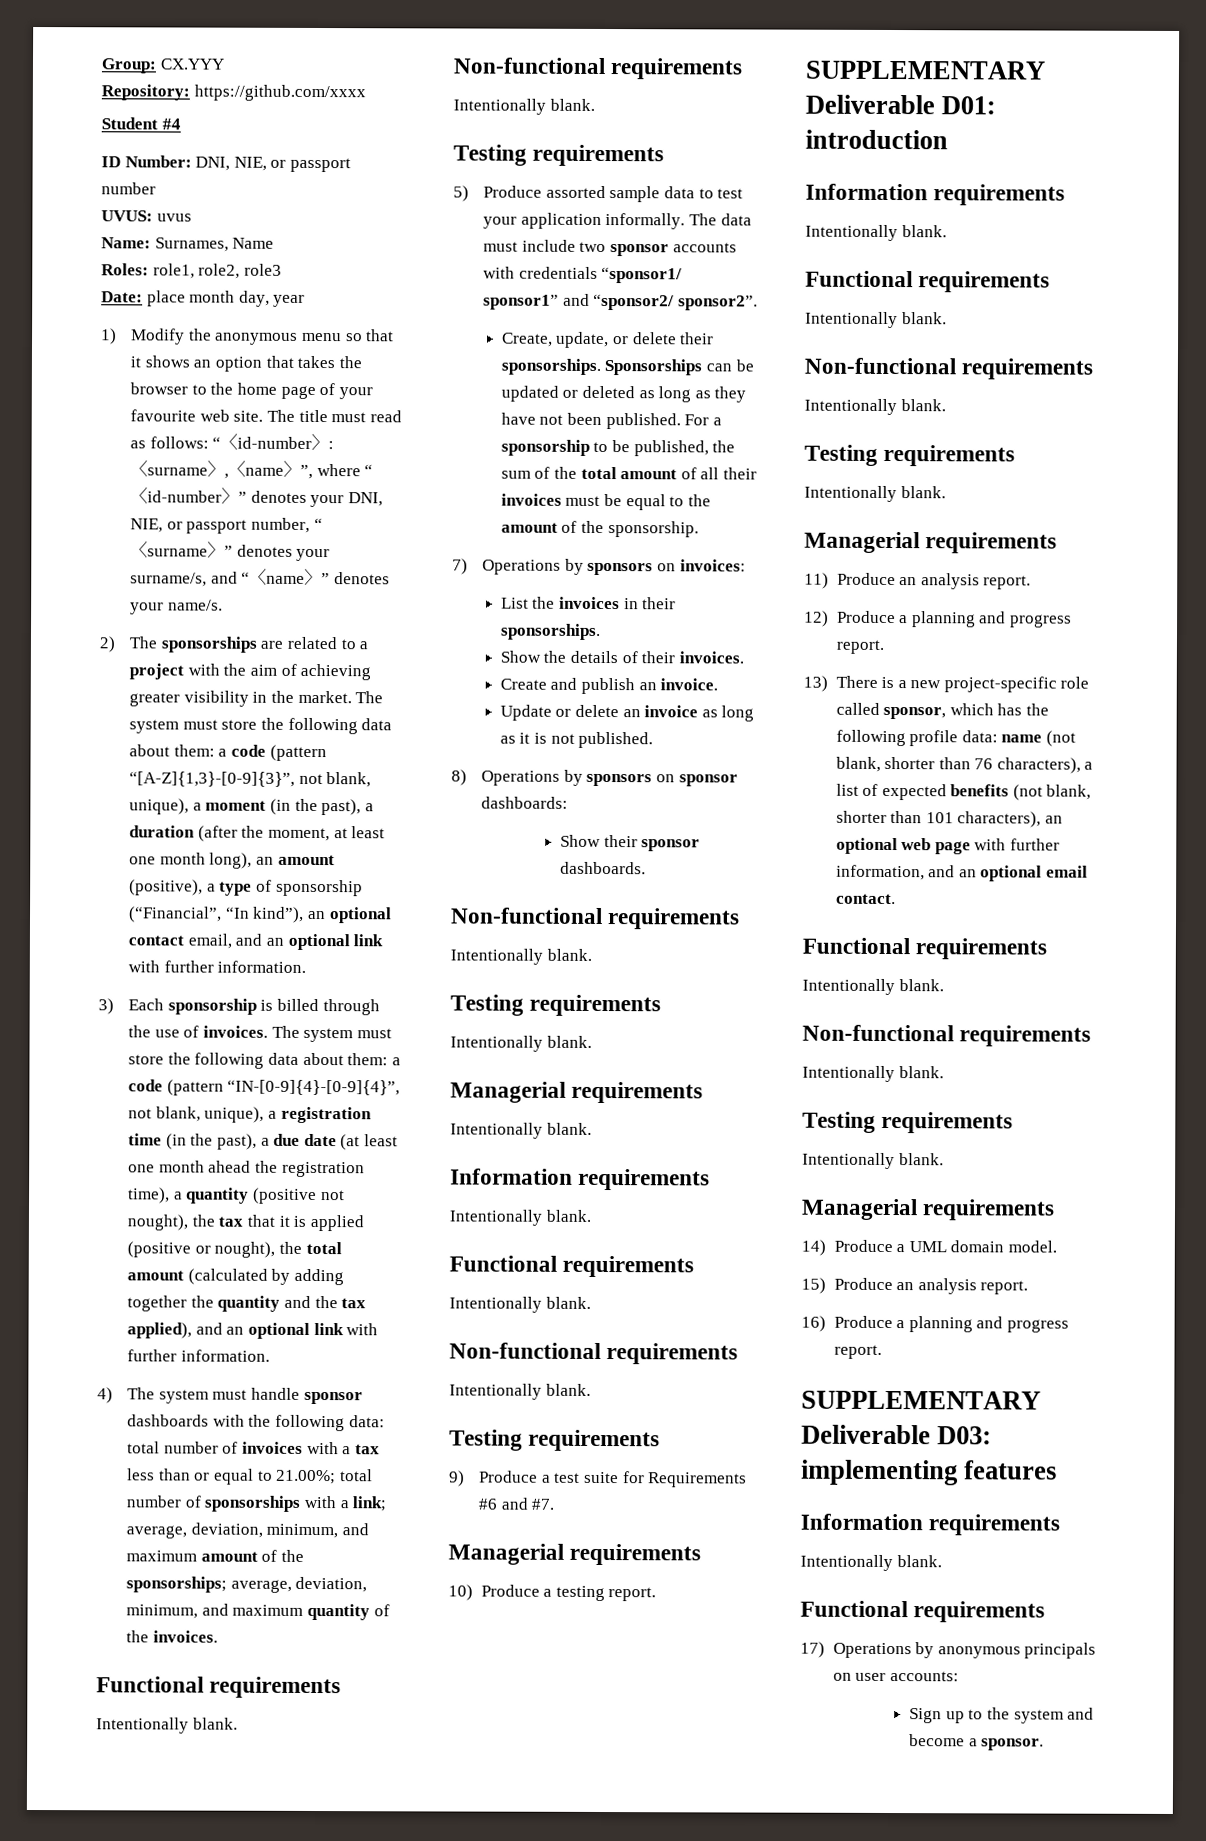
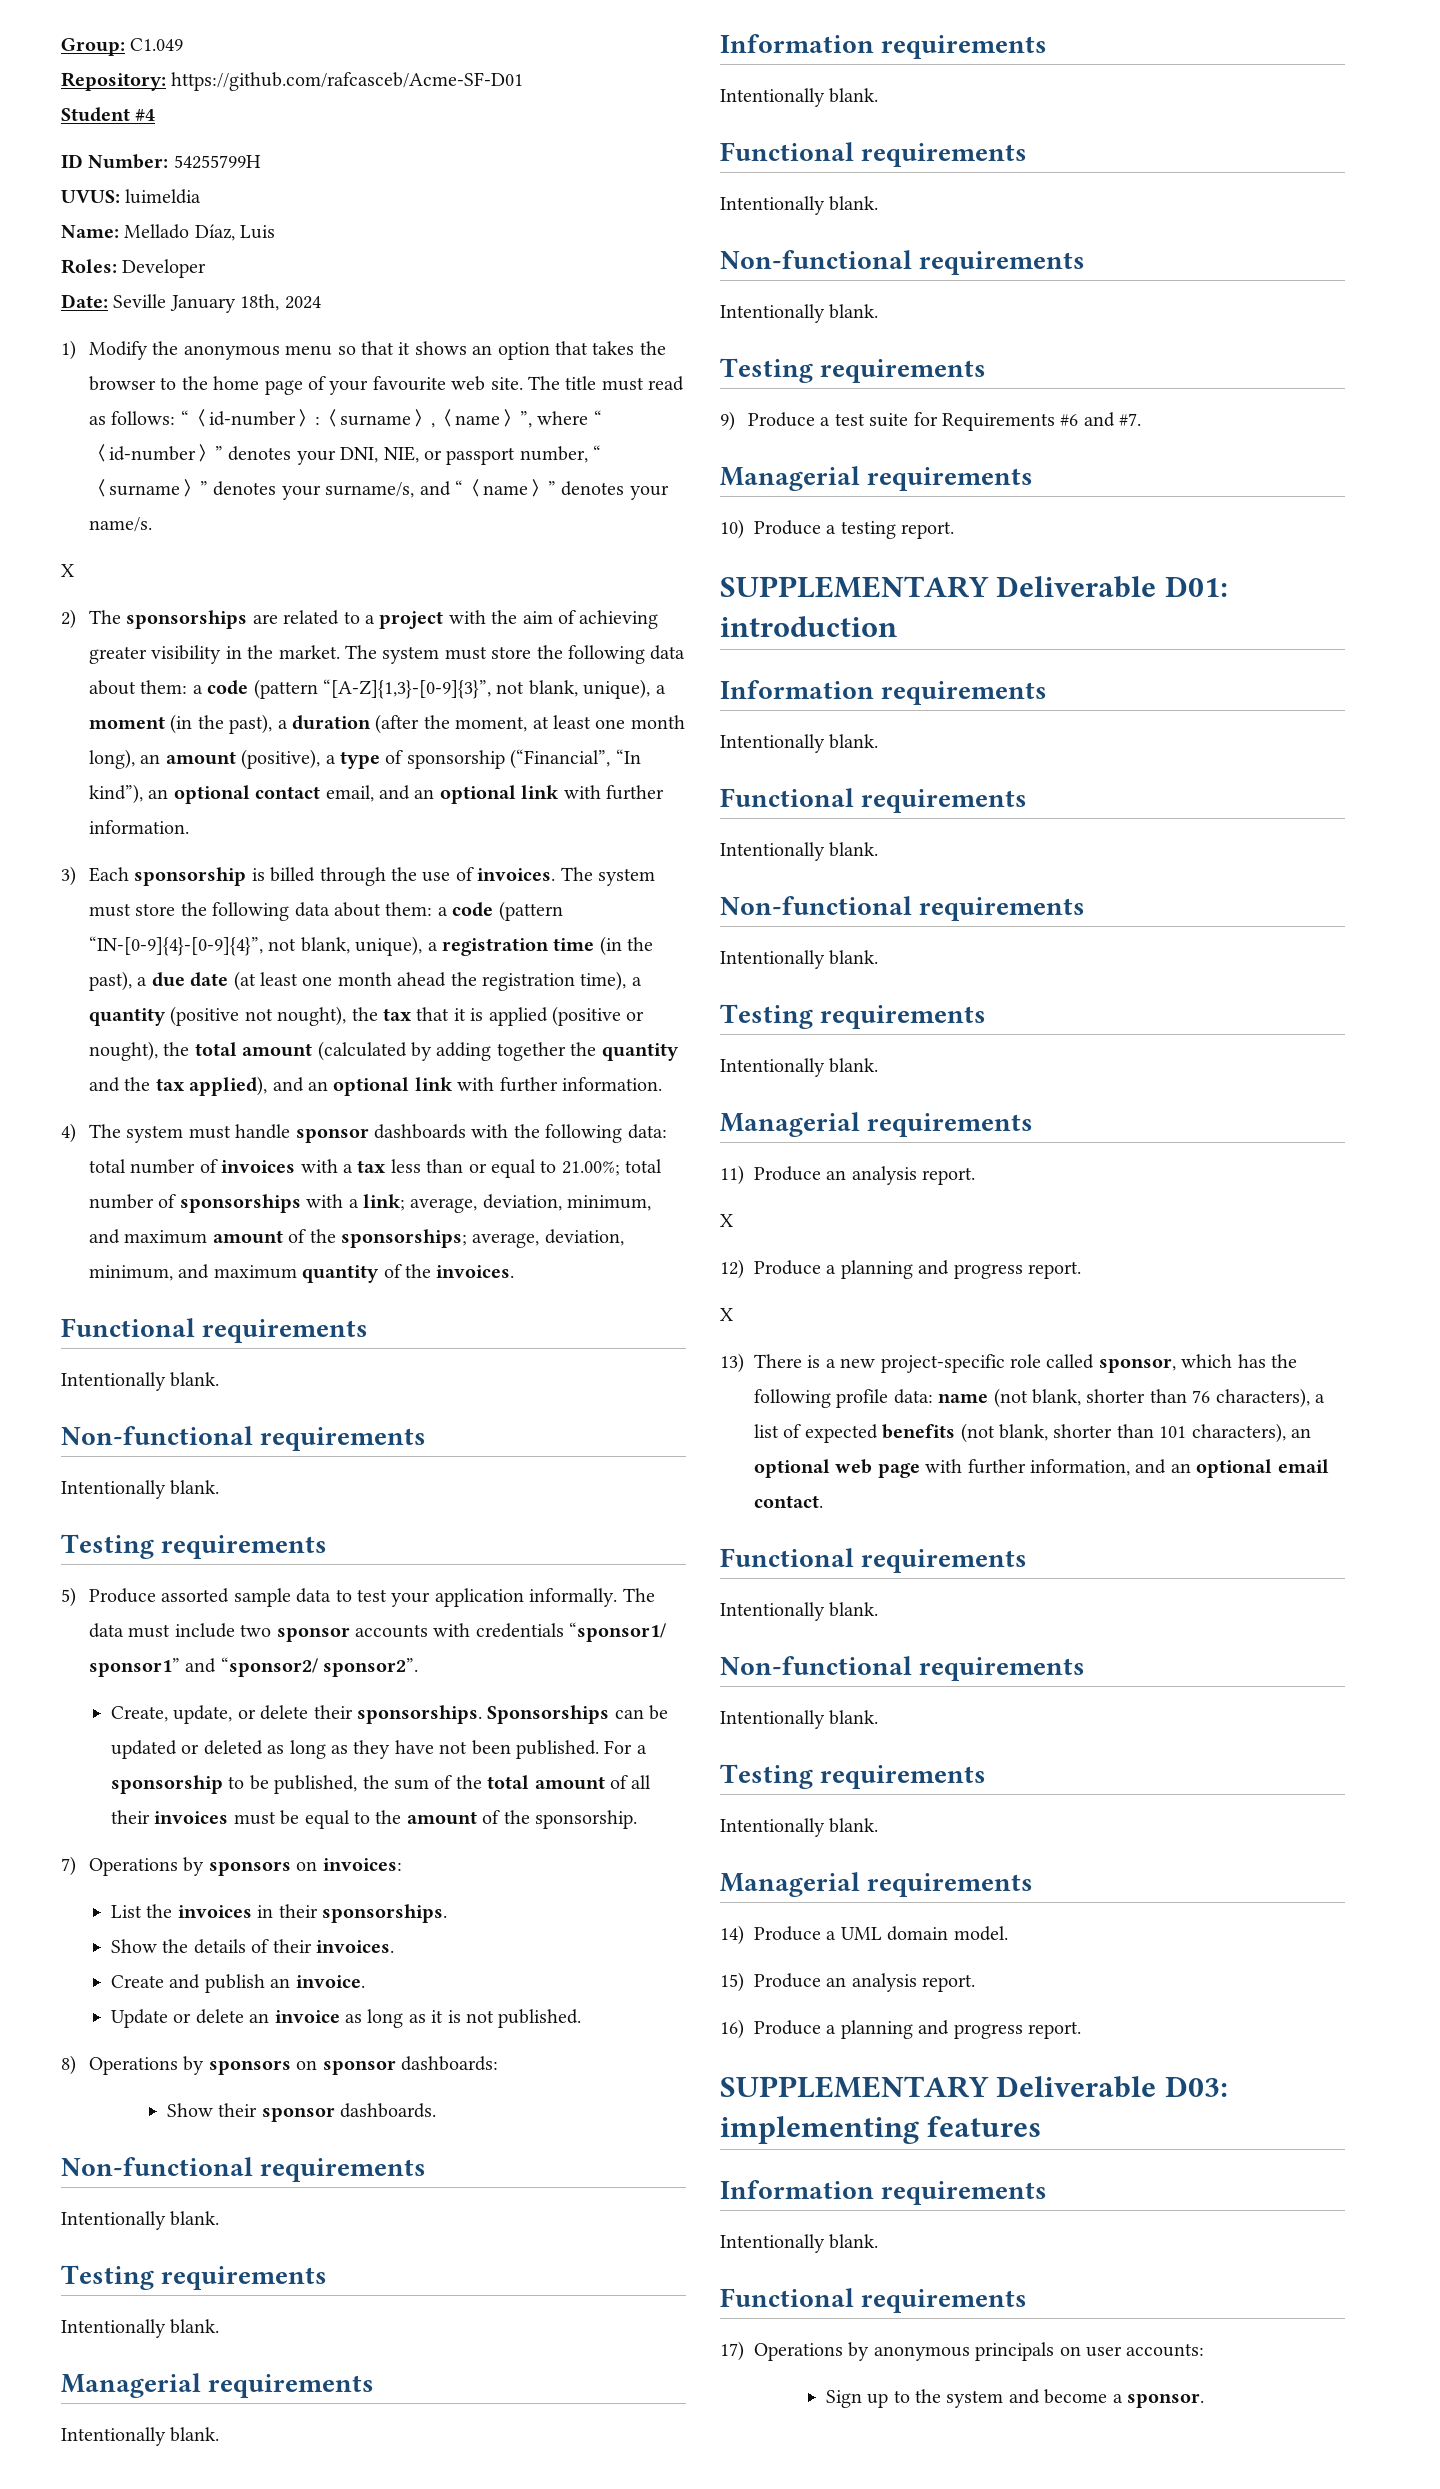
- Group: CX.YYY
+ Group: C1.049
- Repository: https://github.com/xxxx
+ Repository: https://github.com/rafcasceb/Acme-SF-D01
- ID Number: DNI, NIE, or passport number
+ ID Number: 54255799H
- UVUS: uvus
+ UVUS: luimeldia
- Name: Surnames, Name
- Roles: role1, role2, role3
- Date: place month day, year
+ Name: Mellado Díaz, Luis
+ Roles: Developer
+ Date: Seville January 18th, 2024
  The title must read as follows: “〈id-number〉:〈surname〉,〈name〉”, where “〈id-number〉” denotes your DNI, NIE, or passport number, “〈surname〉” denotes your surname/s, and “〈name〉” denotes your name/s.
+ X
  11) Produce an analysis report.
+ X
  12) Produce a planning and progress report.
+ X

